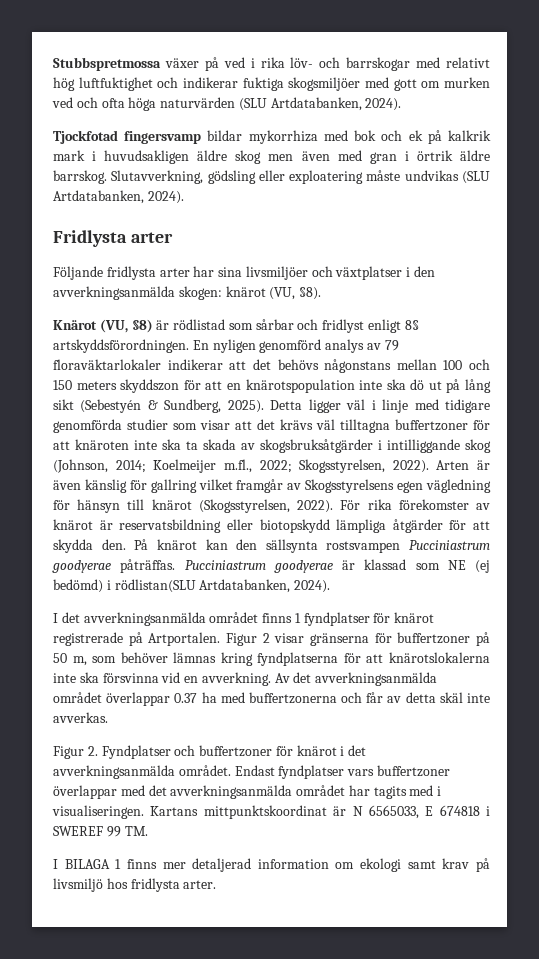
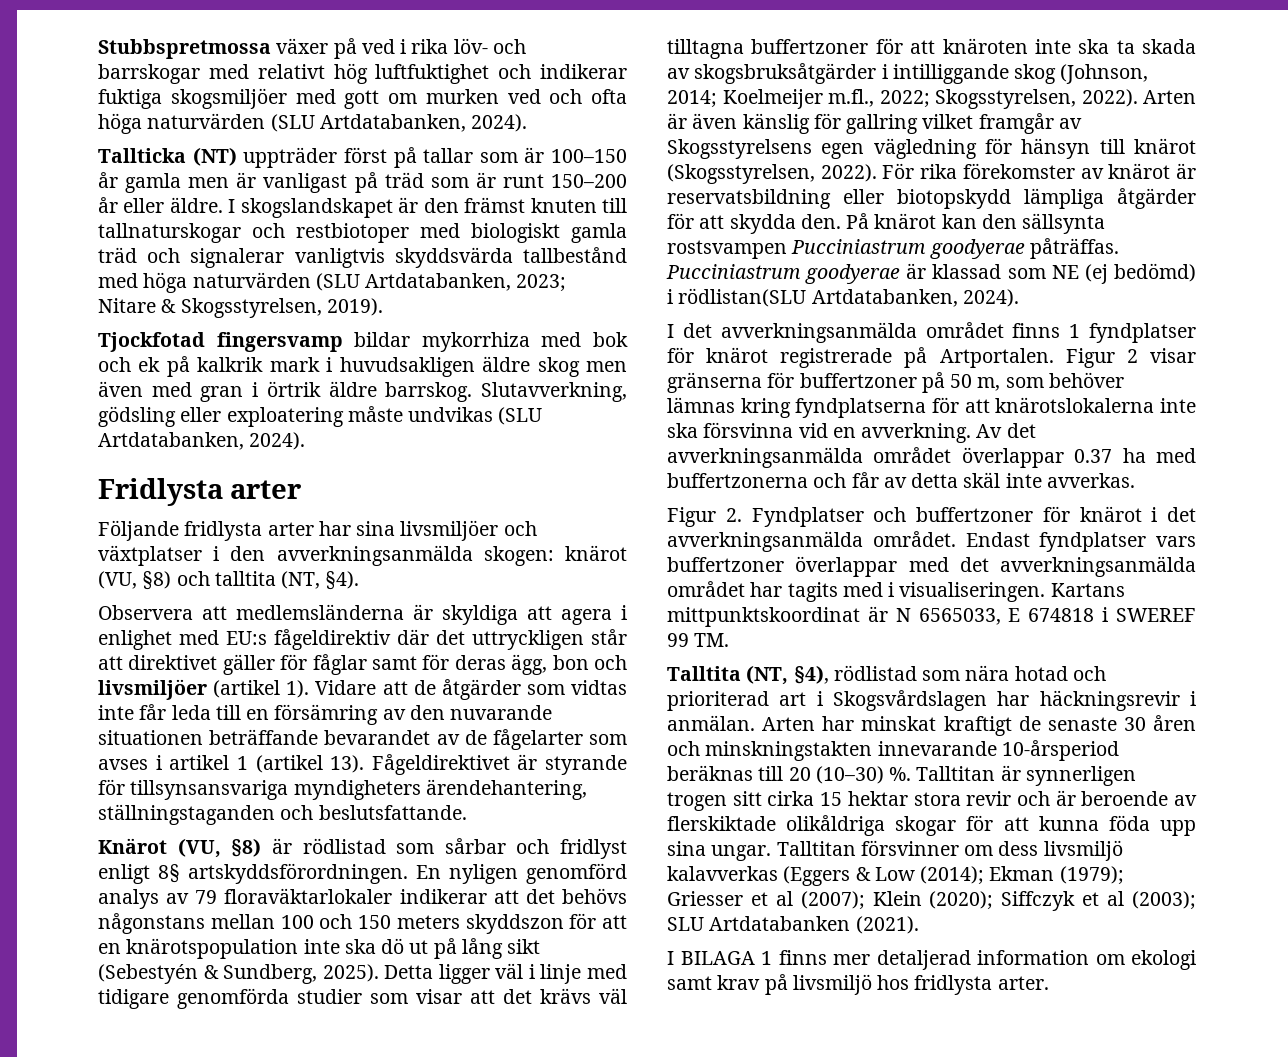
+ Tallticka (NT) uppträder först på tallar som är 100–150 år gamla men är vanligast på träd som är runt 150–200 år eller äldre. I skogslandskapet är den främst knuten till tallnaturskogar och restbiotoper med biologiskt gamla träd och signalerar vanligtvis skyddsvärda tallbestånd med höga naturvärden (SLU Artdatabanken, 2023; Nitare & Skogsstyrelsen, 2019).
- Följande fridlysta arter har sina livsmiljöer och växtplatser i den avverkningsanmälda skogen: knärot (VU, §8).
+ Följande fridlysta arter har sina livsmiljöer och växtplatser i den avverkningsanmälda skogen: knärot (VU, §8) och talltita (NT, §4).
+ Observera att medlemsländerna är skyldiga att agera i enlighet med EU:s fågeldirektiv där det uttryckligen står att direktivet gäller för fåglar samt för deras ägg, bon och livsmiljöer (artikel 1). Vidare att de åtgärder som vidtas inte får leda till en försämring av den nuvarande situationen beträffande bevarandet av de fågelarter som avses i artikel 1 (artikel 13). Fågeldirektivet är styrande för tillsynsansvariga myndigheters ärendehantering, ställningstaganden och beslutsfattande.
+ Talltita (NT, §4), rödlistad som nära hotad och prioriterad art i Skogsvårdslagen har häckningsrevir i anmälan. Arten har minskat kraftigt de senaste 30 åren och minskningstakten innevarande 10-årsperiod beräknas till 20 (10–30) %. Talltitan är synnerligen trogen sitt cirka 15 hektar stora revir och är beroende av flerskiktade olikåldriga skogar för att kunna föda upp sina ungar. Talltitan försvinner om dess livsmiljö kalavverkas (Eggers & Low (2014); Ekman (1979); Griesser et al (2007); Klein (2020); Siffczyk et al (2003); SLU Artdatabanken (2021).

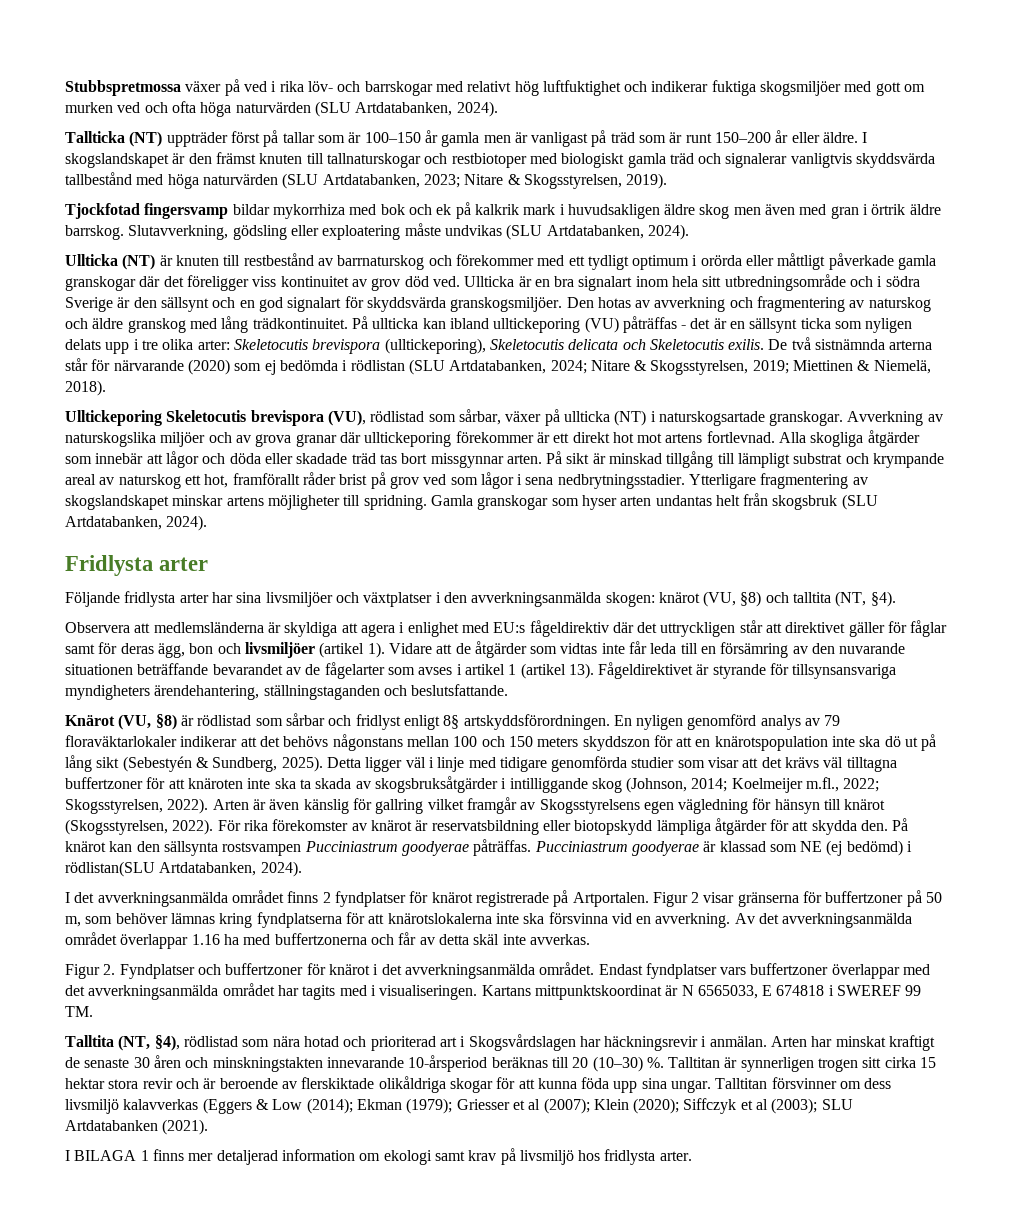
+ Ullticka (NT) är knuten till restbestånd av barrnaturskog och förekommer med ett tydligt optimum i orörda eller måttligt påverkade gamla granskogar där det föreligger viss kontinuitet av grov död ved. Ullticka är en bra signalart inom hela sitt utbredningsområde och i södra Sverige är den sällsynt och en god signalart för skyddsvärda granskogsmiljöer. Den hotas av avverkning och fragmentering av naturskog och äldre granskog med lång trädkontinuitet. På ullticka kan ibland ulltickeporing (VU) påträffas - det är en sällsynt ticka som nyligen delats upp i tre olika arter: Skeletocutis brevispora (ulltickeporing), Skeletocutis delicata och Skeletocutis exilis. De två sistnämnda arterna står för närvarande (2020) som ej bedömda i rödlistan (SLU Artdatabanken, 2024; Nitare & Skogsstyrelsen, 2019; Miettinen & Niemelä, 2018).
+ Ulltickeporing Skeletocutis brevispora (VU), rödlistad som sårbar, växer på ullticka (NT) i naturskogsartade granskogar. Avverkning av naturskogslika miljöer och av grova granar där ulltickeporing förekommer är ett direkt hot mot artens fortlevnad. Alla skogliga åtgärder som innebär att lågor och döda eller skadade träd tas bort missgynnar arten. På sikt är minskad tillgång till lämpligt substrat och krympande areal av naturskog ett hot, framförallt råder brist på grov ved som lågor i sena nedbrytningsstadier. Ytterligare fragmentering av skogslandskapet minskar artens möjligheter till spridning. Gamla granskogar som hyser arten undantas helt från skogsbruk (SLU Artdatabanken, 2024).
- I det avverkningsanmälda området finns 1 fyndplatser för knärot registrerade på Artportalen.
+ I det avverkningsanmälda området finns 2 fyndplatser för knärot registrerade på Artportalen.
- Av det avverkningsanmälda området överlappar 0.37 ha med buffertzonerna och får av detta skäl inte avverkas.
+ Av det avverkningsanmälda området överlappar 1.16 ha med buffertzonerna och får av detta skäl inte avverkas.

